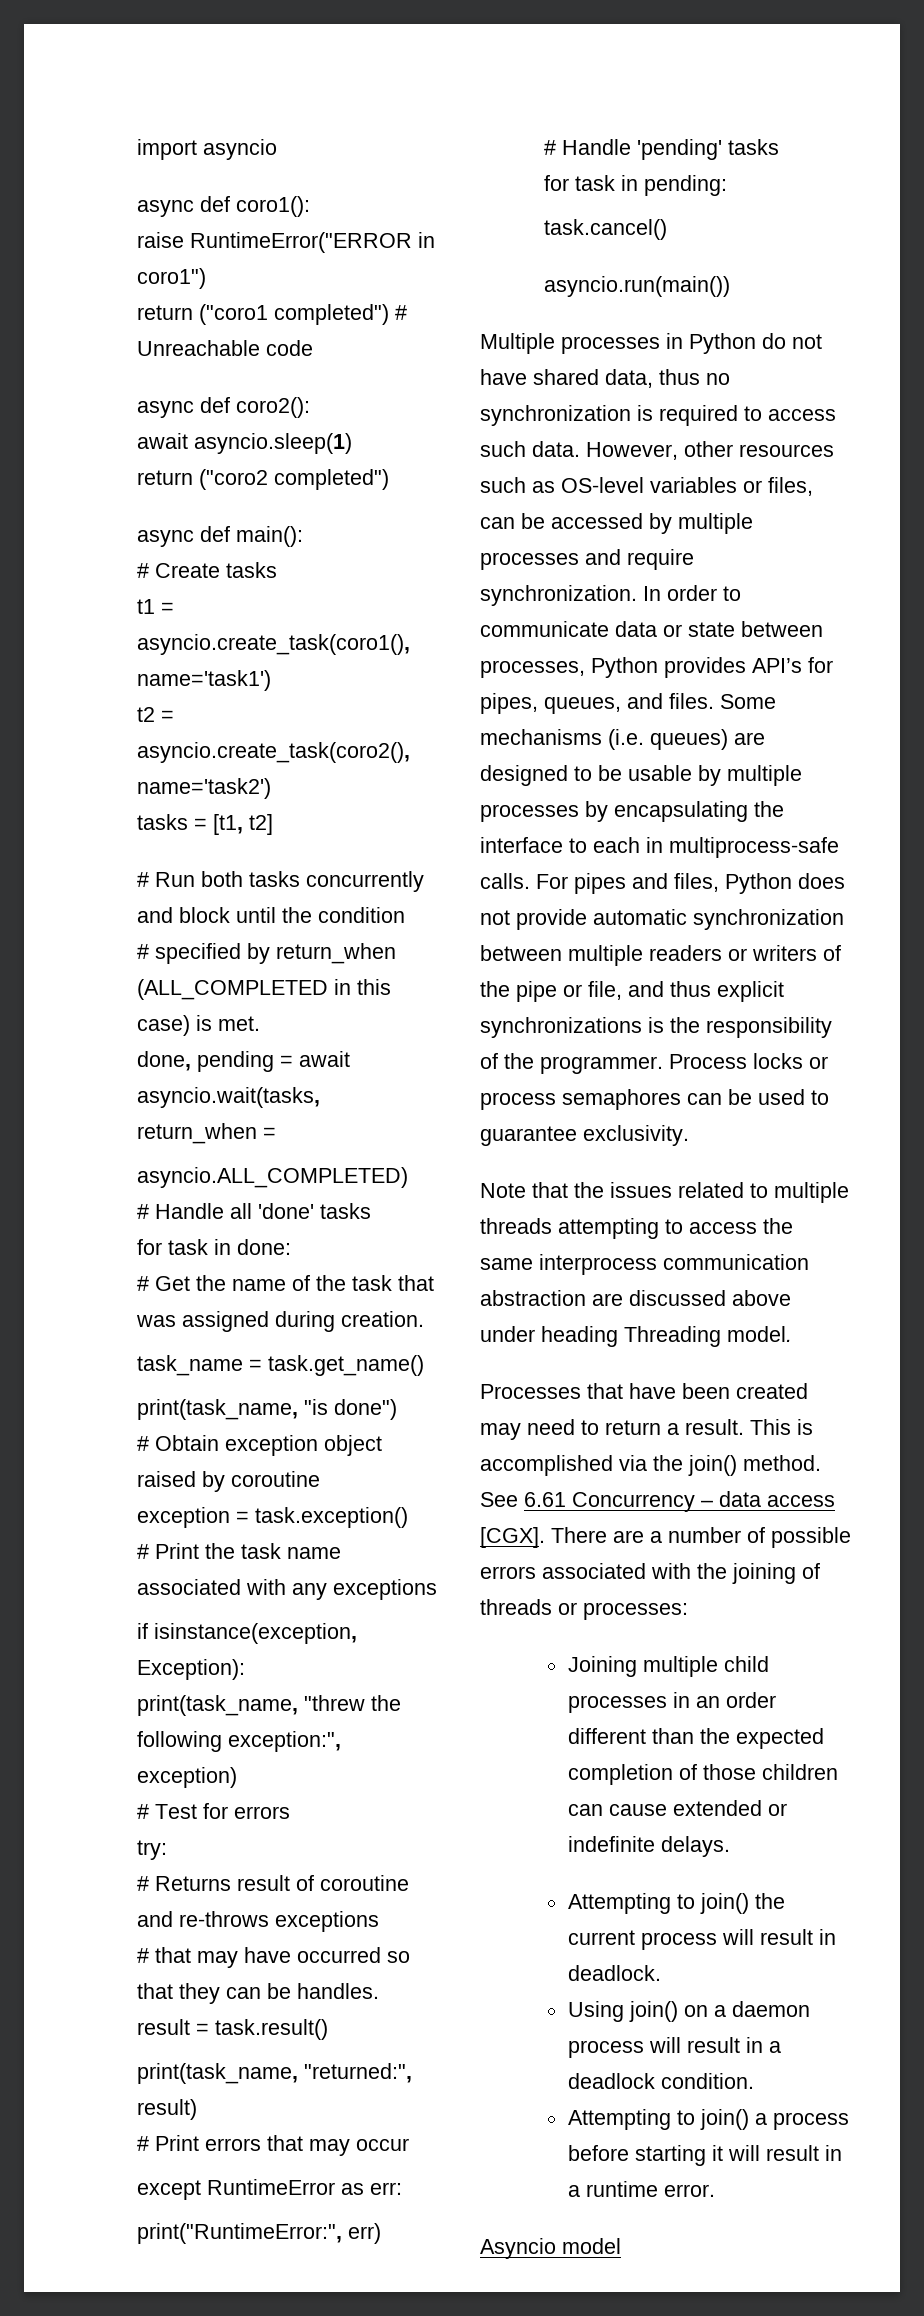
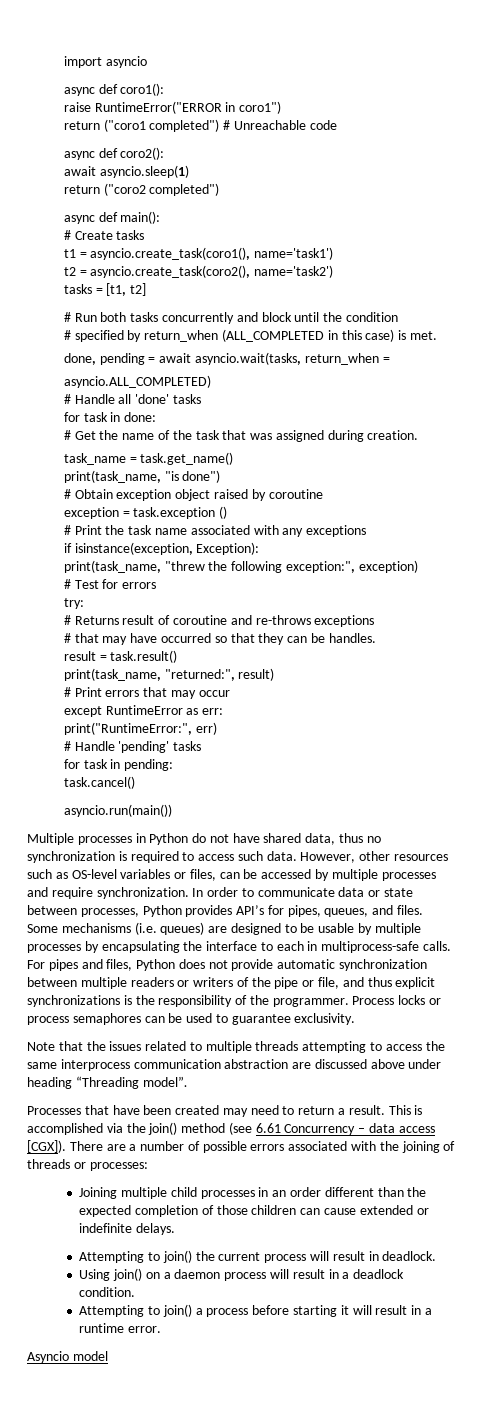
- exception = task.exception()
+ exception = task.exception ()
- Note that the issues related to multiple threads attempting to access the same interprocess communication abstraction are discussed above under heading Threading model.
+ Note that the issues related to multiple threads attempting to access the same interprocess communication abstraction are discussed above under heading “Threading model”.
- This is accomplished via the join() method. See 6.61 Concurrency – data access [CGX].
+ This is accomplished via the join() method (see 6.61 Concurrency – data access [CGX]).

